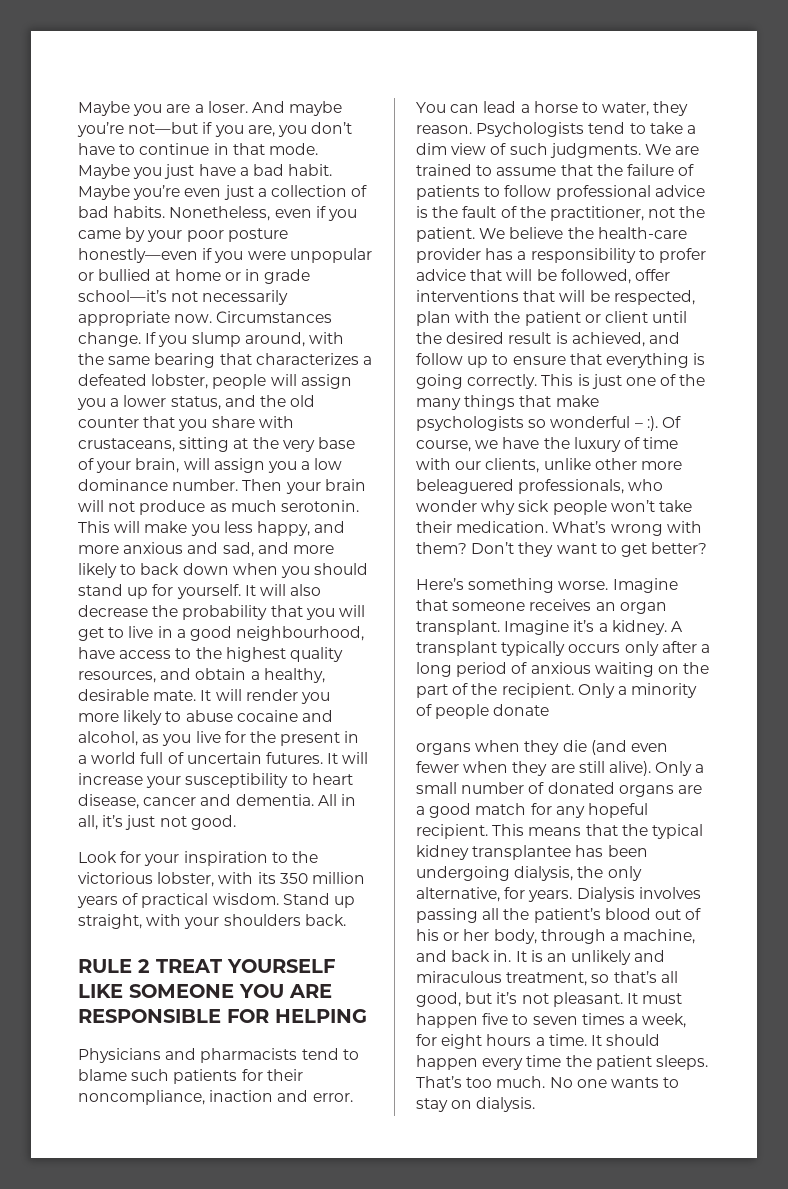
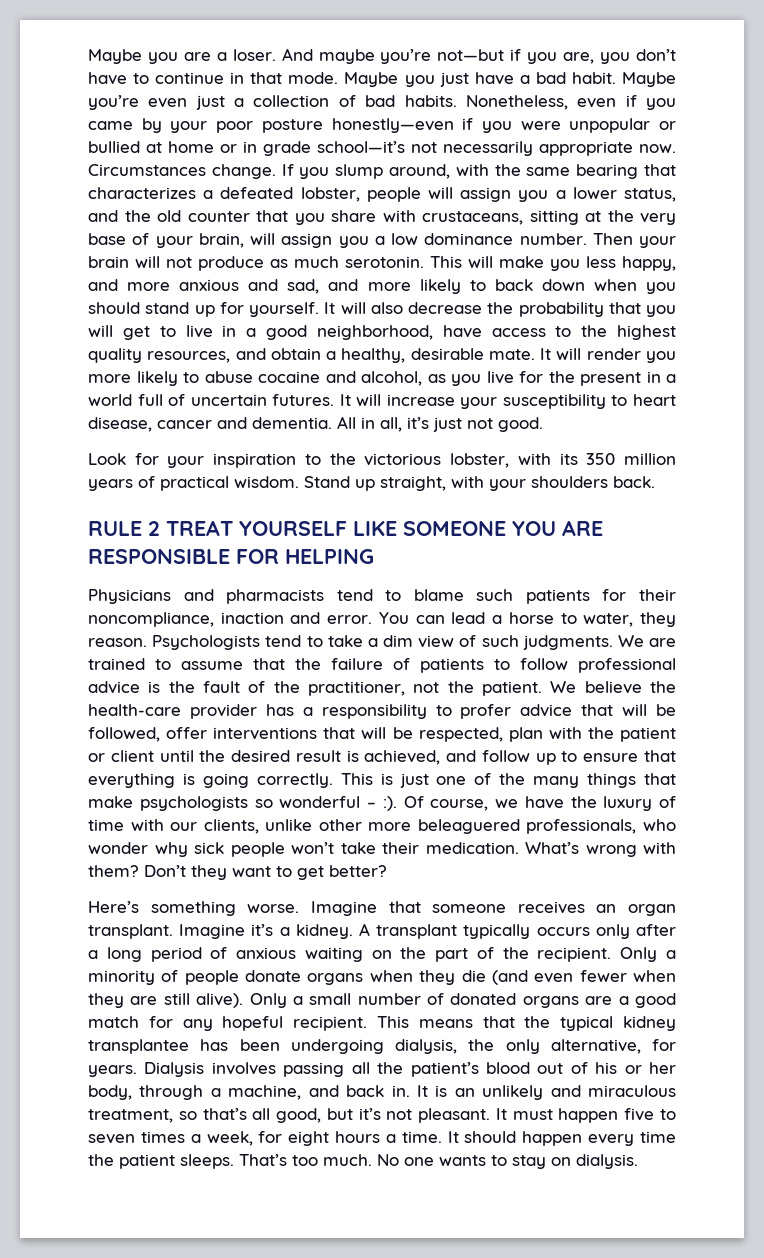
- It will also decrease the probability that you will get to live in a good neighbourhood, have access to the highest quality resources, and obtain a healthy, desirable mate.
+ It will also decrease the probability that you will get to live in a good neighborhood, have access to the highest quality resources, and obtain a healthy, desirable mate.
- Only a minority of people donate
- organs when they die (and even fewer when they are still alive).
+ Only a minority of people donate organs when they die (and even fewer when they are still alive).

